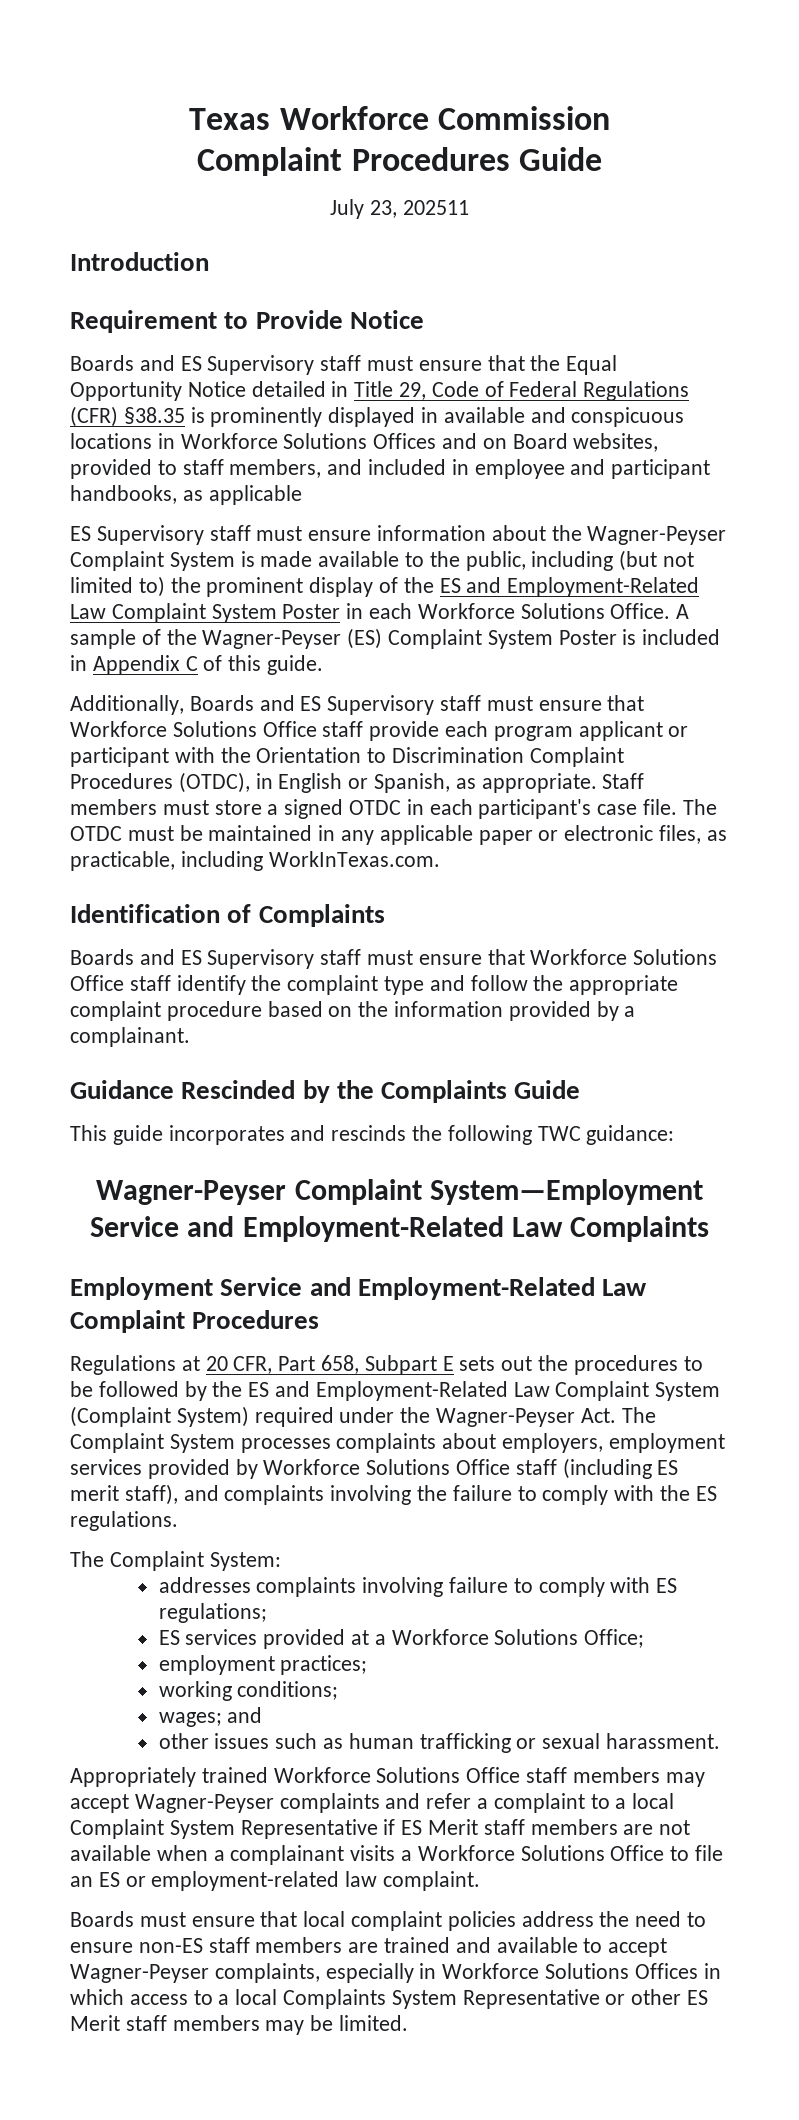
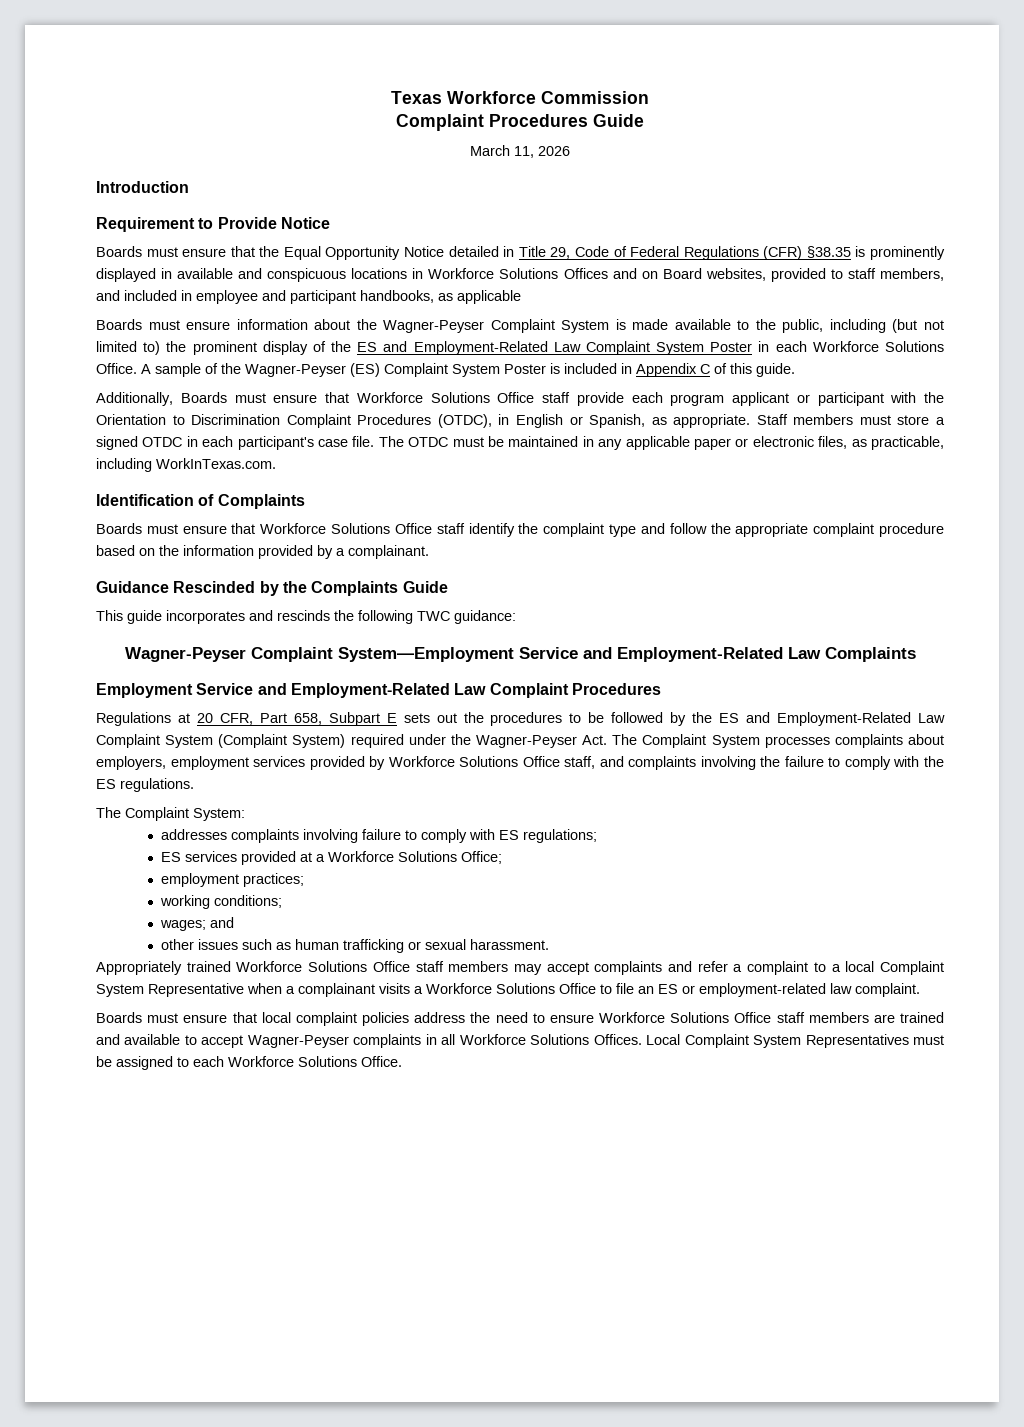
- July 23, 202511
+ March 11, 2026
- Boards and ES Supervisory staff must ensure that the Equal Opportunity Notice detailed in Title 29, Code of Federal Regulations (CFR) §38.35 is prominently displayed in available and conspicuous locations in Workforce Solutions Offices and on Board websites, provided to staff members, and included in employee and participant handbooks, as applicable
+ Boards must ensure that the Equal Opportunity Notice detailed in Title 29, Code of Federal Regulations (CFR) §38.35 is prominently displayed in available and conspicuous locations in Workforce Solutions Offices and on Board websites, provided to staff members, and included in employee and participant handbooks, as applicable
- ES Supervisory staff must ensure information about the Wagner-Peyser Complaint System is made available to the public, including (but not limited to) the prominent display of the ES and Employment-Related Law Complaint System Poster in each Workforce Solutions Office.
+ Boards must ensure information about the Wagner-Peyser Complaint System is made available to the public, including (but not limited to) the prominent display of the ES and Employment-Related Law Complaint System Poster in each Workforce Solutions Office.
- Additionally, Boards and ES Supervisory staff must ensure that Workforce Solutions Office staff provide each program applicant or participant with the Orientation to Discrimination Complaint Procedures (OTDC), in English or Spanish, as appropriate.
+ Additionally, Boards must ensure that Workforce Solutions Office staff provide each program applicant or participant with the Orientation to Discrimination Complaint Procedures (OTDC), in English or Spanish, as appropriate.
- Boards and ES Supervisory staff must ensure that Workforce Solutions Office staff identify the complaint type and follow the appropriate complaint procedure based on the information provided by a complainant.
+ Boards must ensure that Workforce Solutions Office staff identify the complaint type and follow the appropriate complaint procedure based on the information provided by a complainant.
- Regulations at 20 CFR, Part 658, Subpart E sets out the procedures to be followed by the ES and Employment-Related Law Complaint System (Complaint System) required under the Wagner-Peyser Act. The Complaint System processes complaints about employers, employment services provided by Workforce Solutions Office staff (including ES merit staff), and complaints involving the failure to comply with the ES regulations.
+ Regulations at 20 CFR, Part 658, Subpart E sets out the procedures to be followed by the ES and Employment-Related Law Complaint System (Complaint System) required under the Wagner-Peyser Act. The Complaint System processes complaints about employers, employment services provided by Workforce Solutions Office staff, and complaints involving the failure to comply with the ES regulations.
- Appropriately trained Workforce Solutions Office staff members may accept Wagner-Peyser complaints and refer a complaint to a local Complaint System Representative if ES Merit staff members are not available when a complainant visits a Workforce Solutions Office to file an ES or employment-related law complaint.
+ Appropriately trained Workforce Solutions Office staff members may accept complaints and refer a complaint to a local Complaint System Representative when a complainant visits a Workforce Solutions Office to file an ES or employment-related law complaint.
- Boards must ensure that local complaint policies address the need to ensure non-ES staff members are trained and available to accept Wagner-Peyser complaints, especially in Workforce Solutions Offices in which access to a local Complaints System Representative or other ES Merit staff members may be limited.
+ Boards must ensure that local complaint policies address the need to ensure Workforce Solutions Office staff members are trained and available to accept Wagner-Peyser complaints in all Workforce Solutions Offices. Local Complaint System Representatives must be assigned to each Workforce Solutions Office.

